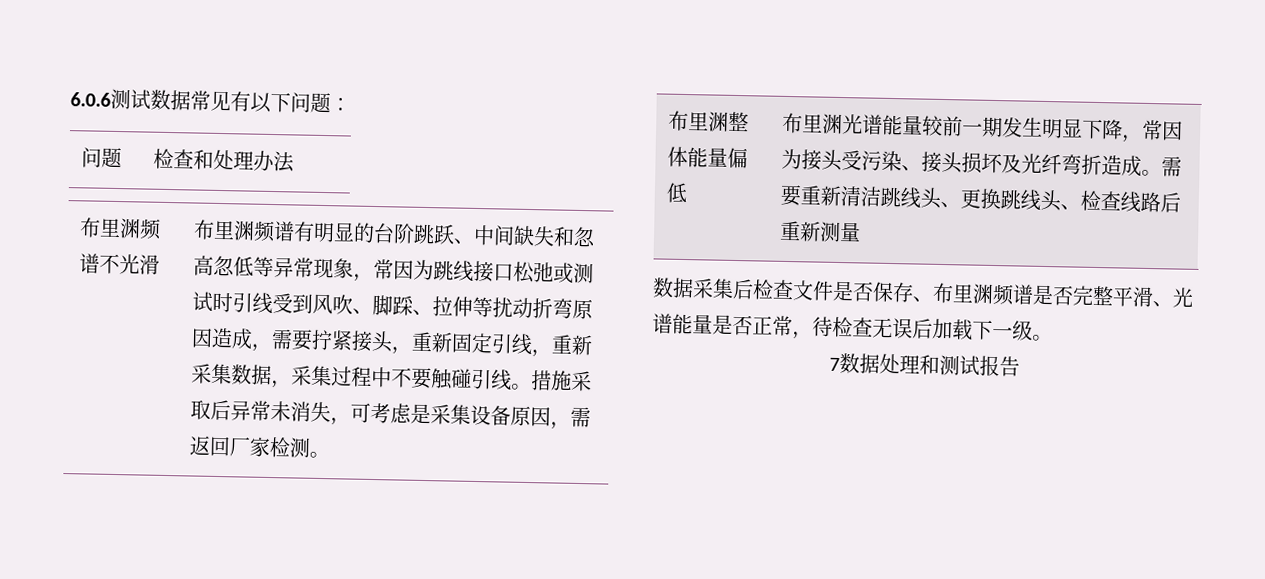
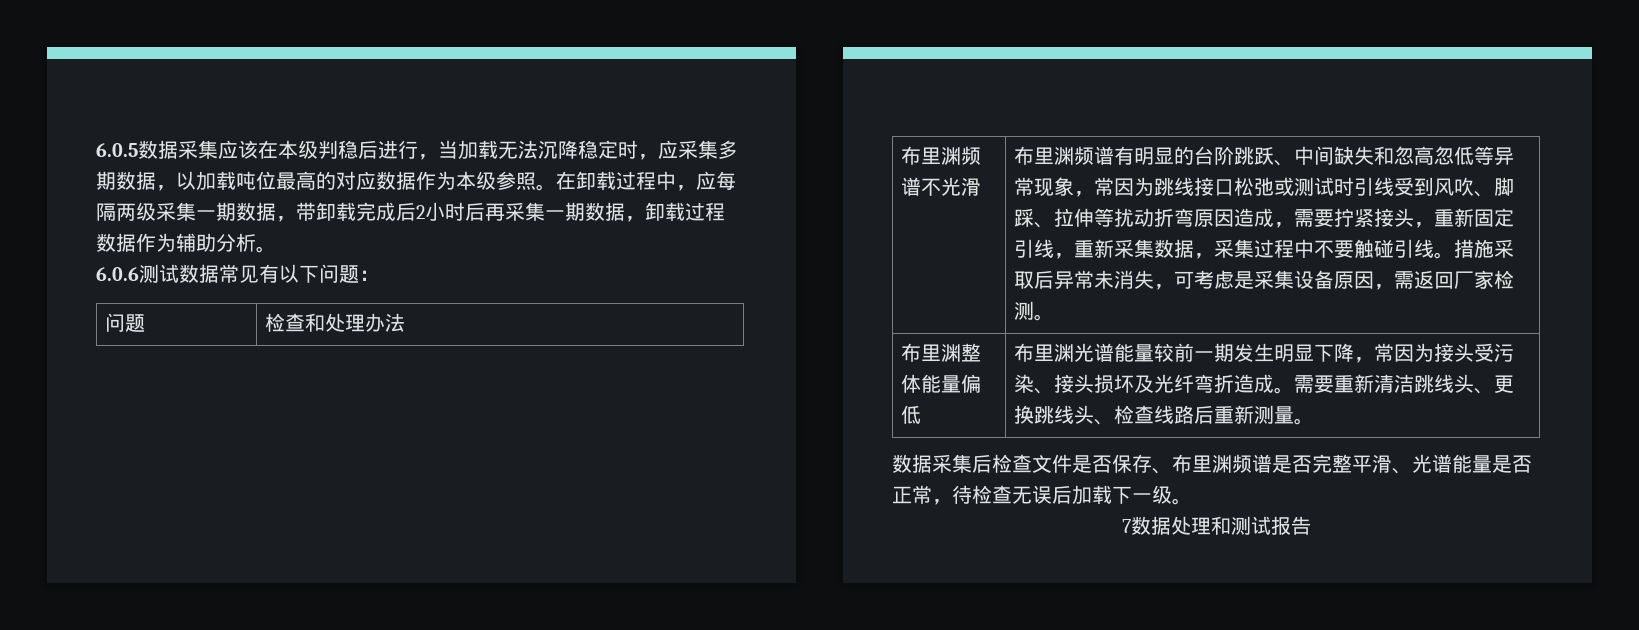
+ 6.0.5数据采集应该在本级判稳后进行，当加载无法沉降稳定时，应采集多期数据，以加载吨位最高的对应数据作为本级参照。在卸载过程中，应每隔两级采集一期数据，带卸载完成后2小时后再采集一期数据，卸载过程数据作为辅助分析。
- 布里渊整体能量偏低 | 布里渊光谱能量较前一期发生明显下降，常因为接头受污染、接头损坏及光纤弯折造成。需要重新清洁跳线头、更换跳线头、检查线路后重新测量
+ 布里渊整体能量偏低 | 布里渊光谱能量较前一期发生明显下降，常因为接头受污染、接头损坏及光纤弯折造成。需要重新清洁跳线头、更换跳线头、检查线路后重新测量。

